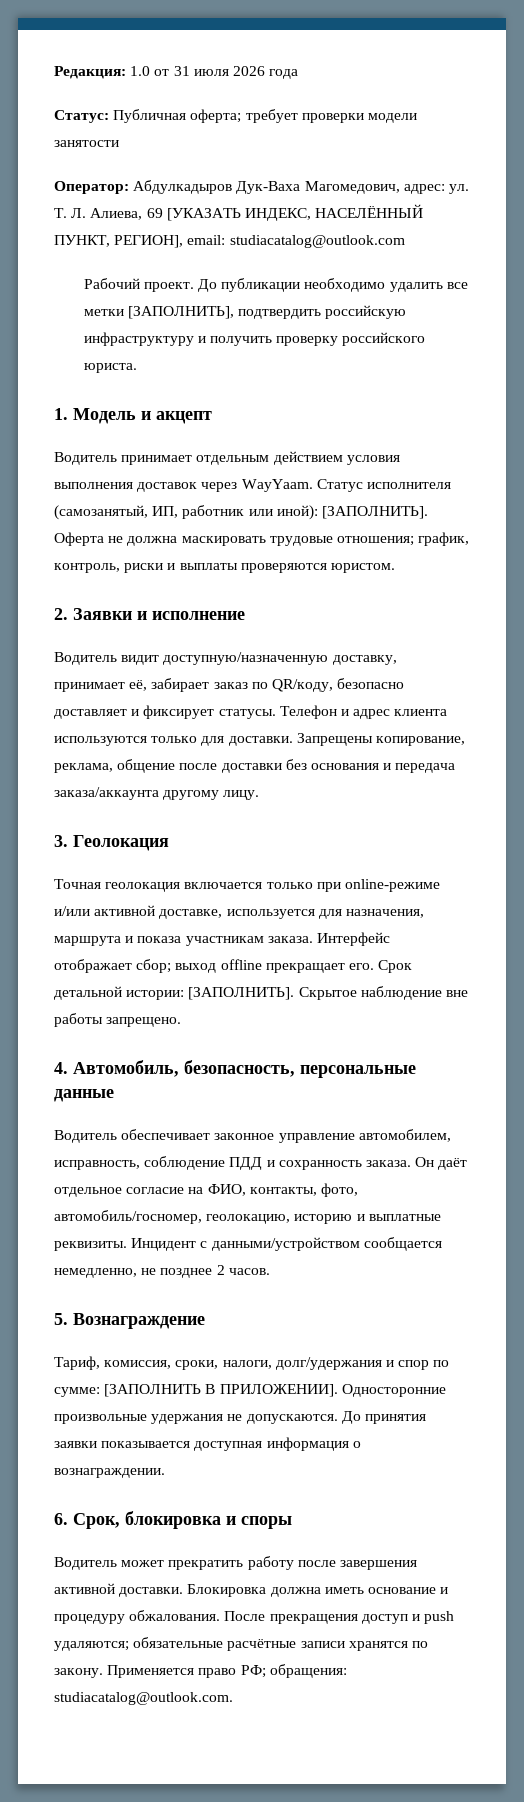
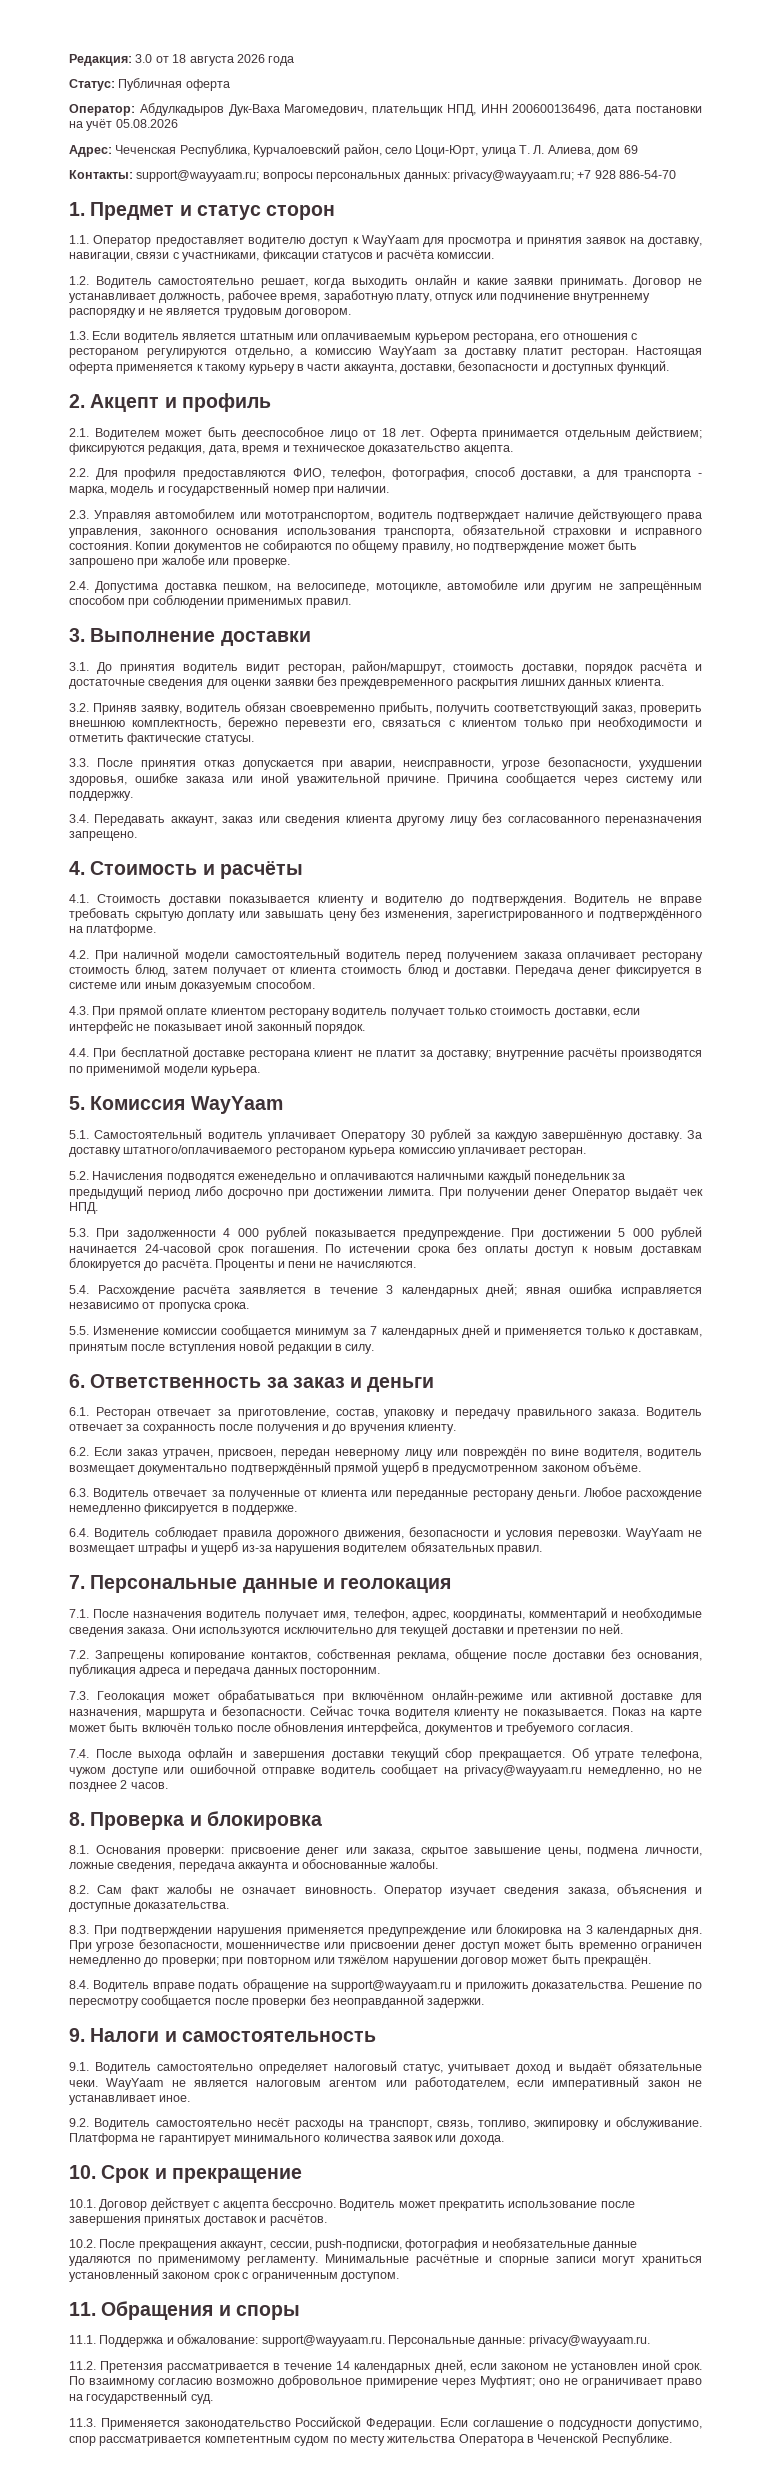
- Редакция: 1.0 от 31 июля 2026 года
+ Редакция: 3.0 от 18 августа 2026 года
- Статус: Публичная оферта; требует проверки модели занятости
+ Статус: Публичная оферта
- Оператор: Абдулкадыров Дук-Ваха Магомедович, адрес: ул. Т. Л. Алиева, 69 [УКАЗАТЬ ИНДЕКС, НАСЕЛЁННЫЙ ПУНКТ, РЕГИОН], email: studiacatalog@outlook.com
- Рабочий проект. До публикации необходимо удалить все метки [ЗАПОЛНИТЬ], подтвердить российскую инфраструктуру и получить проверку российского юриста.
- 1. Модель и акцепт
- Водитель принимает отдельным действием условия выполнения доставок через WayYaam. Статус исполнителя (самозанятый, ИП, работник или иной): [ЗАПОЛНИТЬ]. Оферта не должна маскировать трудовые отношения; график, контроль, риски и выплаты проверяются юристом.
- 2. Заявки и исполнение
- Водитель видит доступную/назначенную доставку, принимает её, забирает заказ по QR/коду, безопасно доставляет и фиксирует статусы. Телефон и адрес клиента используются только для доставки. Запрещены копирование, реклама, общение после доставки без основания и передача заказа/аккаунта другому лицу.
- 3. Геолокация
- Точная геолокация включается только при online-режиме и/или активной доставке, используется для назначения, маршрута и показа участникам заказа. Интерфейс отображает сбор; выход offline прекращает его. Срок детальной истории: [ЗАПОЛНИТЬ]. Скрытое наблюдение вне работы запрещено.
- 4. Автомобиль, безопасность, персональные данные
- Водитель обеспечивает законное управление автомобилем, исправность, соблюдение ПДД и сохранность заказа. Он даёт отдельное согласие на ФИО, контакты, фото, автомобиль/госномер, геолокацию, историю и выплатные реквизиты. Инцидент с данными/устройством сообщается немедленно, не позднее 2 часов.
- 5. Вознаграждение
- Тариф, комиссия, сроки, налоги, долг/удержания и спор по сумме: [ЗАПОЛНИТЬ В ПРИЛОЖЕНИИ]. Односторонние произвольные удержания не допускаются. До принятия заявки показывается доступная информация о вознаграждении.
- 6. Срок, блокировка и споры
- Водитель может прекратить работу после завершения активной доставки. Блокировка должна иметь основание и процедуру обжалования. После прекращения доступ и push удаляются; обязательные расчётные записи хранятся по закону. Применяется право РФ; обращения: studiacatalog@outlook.com.
+ Оператор: Абдулкадыров Дук-Ваха Магомедович, плательщик НПД, ИНН 200600136496, дата постановки на учёт 05.08.2026
+ Адрес: Чеченская Республика, Курчалоевский район, село Цоци-Юрт, улица Т. Л. Алиева, дом 69
+ Контакты: support@wayyaam.ru; вопросы персональных данных: privacy@wayyaam.ru; +7 928 886-54-70
+ 1. Предмет и статус сторон
+ 1.1. Оператор предоставляет водителю доступ к WayYaam для просмотра и принятия заявок на доставку, навигации, связи с участниками, фиксации статусов и расчёта комиссии.
+ 1.2. Водитель самостоятельно решает, когда выходить онлайн и какие заявки принимать. Договор не устанавливает должность, рабочее время, заработную плату, отпуск или подчинение внутреннему распорядку и не является трудовым договором.
+ 1.3. Если водитель является штатным или оплачиваемым курьером ресторана, его отношения с рестораном регулируются отдельно, а комиссию WayYaam за доставку платит ресторан. Настоящая оферта применяется к такому курьеру в части аккаунта, доставки, безопасности и доступных функций.
+ 2. Акцепт и профиль
+ 2.1. Водителем может быть дееспособное лицо от 18 лет. Оферта принимается отдельным действием; фиксируются редакция, дата, время и техническое доказательство акцепта.
+ 2.2. Для профиля предоставляются ФИО, телефон, фотография, способ доставки, а для транспорта - марка, модель и государственный номер при наличии.
+ 2.3. Управляя автомобилем или мототранспортом, водитель подтверждает наличие действующего права управления, законного основания использования транспорта, обязательной страховки и исправного состояния. Копии документов не собираются по общему правилу, но подтверждение может быть запрошено при жалобе или проверке.
+ 2.4. Допустима доставка пешком, на велосипеде, мотоцикле, автомобиле или другим не запрещённым способом при соблюдении применимых правил.
+ 3. Выполнение доставки
+ 3.1. До принятия водитель видит ресторан, район/маршрут, стоимость доставки, порядок расчёта и достаточные сведения для оценки заявки без преждевременного раскрытия лишних данных клиента.
+ 3.2. Приняв заявку, водитель обязан своевременно прибыть, получить соответствующий заказ, проверить внешнюю комплектность, бережно перевезти его, связаться с клиентом только при необходимости и отметить фактические статусы.
+ 3.3. После принятия отказ допускается при аварии, неисправности, угрозе безопасности, ухудшении здоровья, ошибке заказа или иной уважительной причине. Причина сообщается через систему или поддержку.
+ 3.4. Передавать аккаунт, заказ или сведения клиента другому лицу без согласованного переназначения запрещено.
+ 4. Стоимость и расчёты
+ 4.1. Стоимость доставки показывается клиенту и водителю до подтверждения. Водитель не вправе требовать скрытую доплату или завышать цену без изменения, зарегистрированного и подтверждённого на платформе.
+ 4.2. При наличной модели самостоятельный водитель перед получением заказа оплачивает ресторану стоимость блюд, затем получает от клиента стоимость блюд и доставки. Передача денег фиксируется в системе или иным доказуемым способом.
+ 4.3. При прямой оплате клиентом ресторану водитель получает только стоимость доставки, если интерфейс не показывает иной законный порядок.
+ 4.4. При бесплатной доставке ресторана клиент не платит за доставку; внутренние расчёты производятся по применимой модели курьера.
+ 5. Комиссия WayYaam
+ 5.1. Самостоятельный водитель уплачивает Оператору 30 рублей за каждую завершённую доставку. За доставку штатного/оплачиваемого рестораном курьера комиссию уплачивает ресторан.
+ 5.2. Начисления подводятся еженедельно и оплачиваются наличными каждый понедельник за предыдущий период либо досрочно при достижении лимита. При получении денег Оператор выдаёт чек НПД.
+ 5.3. При задолженности 4 000 рублей показывается предупреждение. При достижении 5 000 рублей начинается 24-часовой срок погашения. По истечении срока без оплаты доступ к новым доставкам блокируется до расчёта. Проценты и пени не начисляются.
+ 5.4. Расхождение расчёта заявляется в течение 3 календарных дней; явная ошибка исправляется независимо от пропуска срока.
+ 5.5. Изменение комиссии сообщается минимум за 7 календарных дней и применяется только к доставкам, принятым после вступления новой редакции в силу.
+ 6. Ответственность за заказ и деньги
+ 6.1. Ресторан отвечает за приготовление, состав, упаковку и передачу правильного заказа. Водитель отвечает за сохранность после получения и до вручения клиенту.
+ 6.2. Если заказ утрачен, присвоен, передан неверному лицу или повреждён по вине водителя, водитель возмещает документально подтверждённый прямой ущерб в предусмотренном законом объёме.
+ 6.3. Водитель отвечает за полученные от клиента или переданные ресторану деньги. Любое расхождение немедленно фиксируется в поддержке.
+ 6.4. Водитель соблюдает правила дорожного движения, безопасности и условия перевозки. WayYaam не возмещает штрафы и ущерб из-за нарушения водителем обязательных правил.
+ 7. Персональные данные и геолокация
+ 7.1. После назначения водитель получает имя, телефон, адрес, координаты, комментарий и необходимые сведения заказа. Они используются исключительно для текущей доставки и претензии по ней.
+ 7.2. Запрещены копирование контактов, собственная реклама, общение после доставки без основания, публикация адреса и передача данных посторонним.
+ 7.3. Геолокация может обрабатываться при включённом онлайн-режиме или активной доставке для назначения, маршрута и безопасности. Сейчас точка водителя клиенту не показывается. Показ на карте может быть включён только после обновления интерфейса, документов и требуемого согласия.
+ 7.4. После выхода офлайн и завершения доставки текущий сбор прекращается. Об утрате телефона, чужом доступе или ошибочной отправке водитель сообщает на privacy@wayyaam.ru немедленно, но не позднее 2 часов.
+ 8. Проверка и блокировка
+ 8.1. Основания проверки: присвоение денег или заказа, скрытое завышение цены, подмена личности, ложные сведения, передача аккаунта и обоснованные жалобы.
+ 8.2. Сам факт жалобы не означает виновность. Оператор изучает сведения заказа, объяснения и доступные доказательства.
+ 8.3. При подтверждении нарушения применяется предупреждение или блокировка на 3 календарных дня. При угрозе безопасности, мошенничестве или присвоении денег доступ может быть временно ограничен немедленно до проверки; при повторном или тяжёлом нарушении договор может быть прекращён.
+ 8.4. Водитель вправе подать обращение на support@wayyaam.ru и приложить доказательства. Решение по пересмотру сообщается после проверки без неоправданной задержки.
+ 9. Налоги и самостоятельность
+ 9.1. Водитель самостоятельно определяет налоговый статус, учитывает доход и выдаёт обязательные чеки. WayYaam не является налоговым агентом или работодателем, если императивный закон не устанавливает иное.
+ 9.2. Водитель самостоятельно несёт расходы на транспорт, связь, топливо, экипировку и обслуживание. Платформа не гарантирует минимального количества заявок или дохода.
+ 10. Срок и прекращение
+ 10.1. Договор действует с акцепта бессрочно. Водитель может прекратить использование после завершения принятых доставок и расчётов.
+ 10.2. После прекращения аккаунт, сессии, push-подписки, фотография и необязательные данные удаляются по применимому регламенту. Минимальные расчётные и спорные записи могут храниться установленный законом срок с ограниченным доступом.
+ 11. Обращения и споры
+ 11.1. Поддержка и обжалование: support@wayyaam.ru. Персональные данные: privacy@wayyaam.ru.
+ 11.2. Претензия рассматривается в течение 14 календарных дней, если законом не установлен иной срок. По взаимному согласию возможно добровольное примирение через Муфтият; оно не ограничивает право на государственный суд.
+ 11.3. Применяется законодательство Российской Федерации. Если соглашение о подсудности допустимо, спор рассматривается компетентным судом по месту жительства Оператора в Чеченской Республике.

